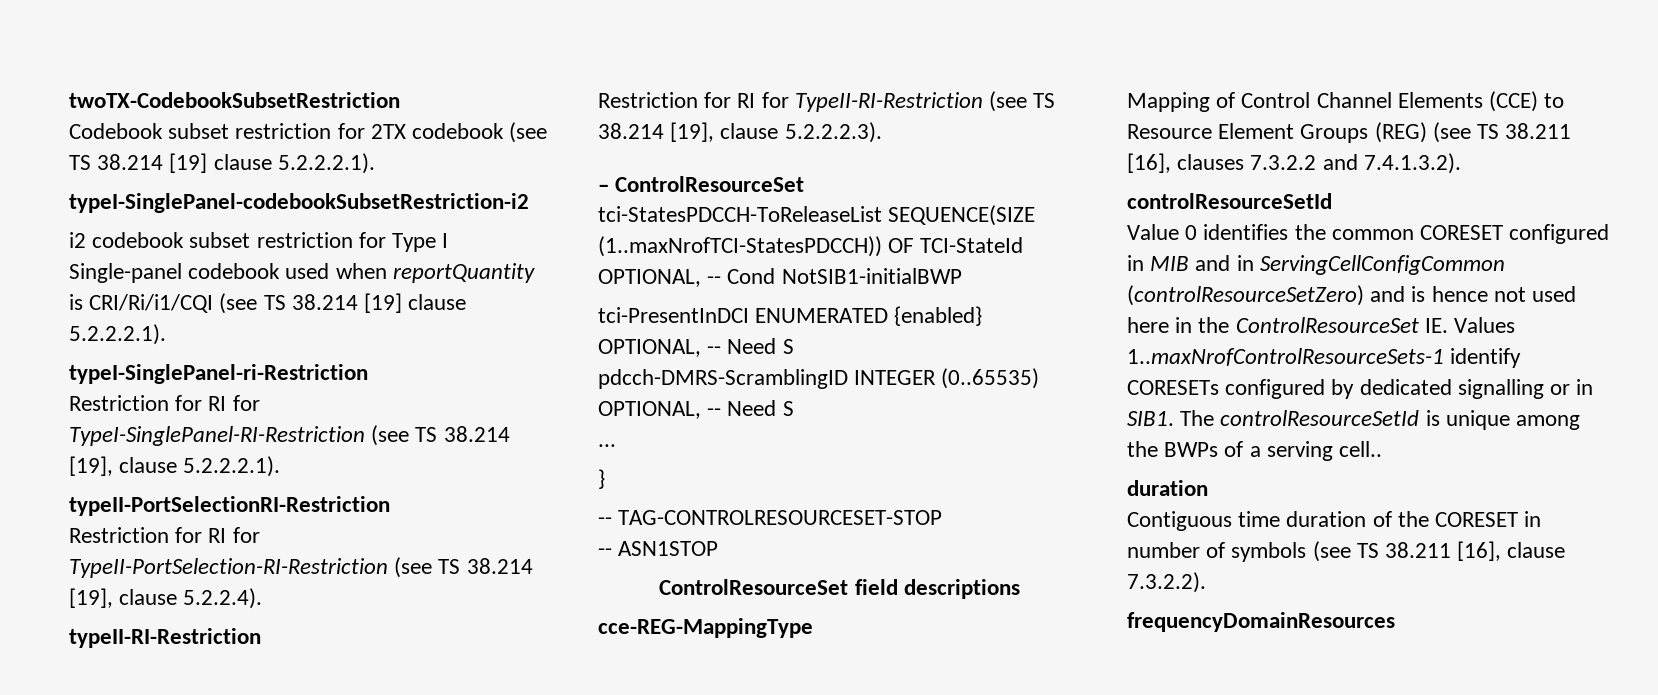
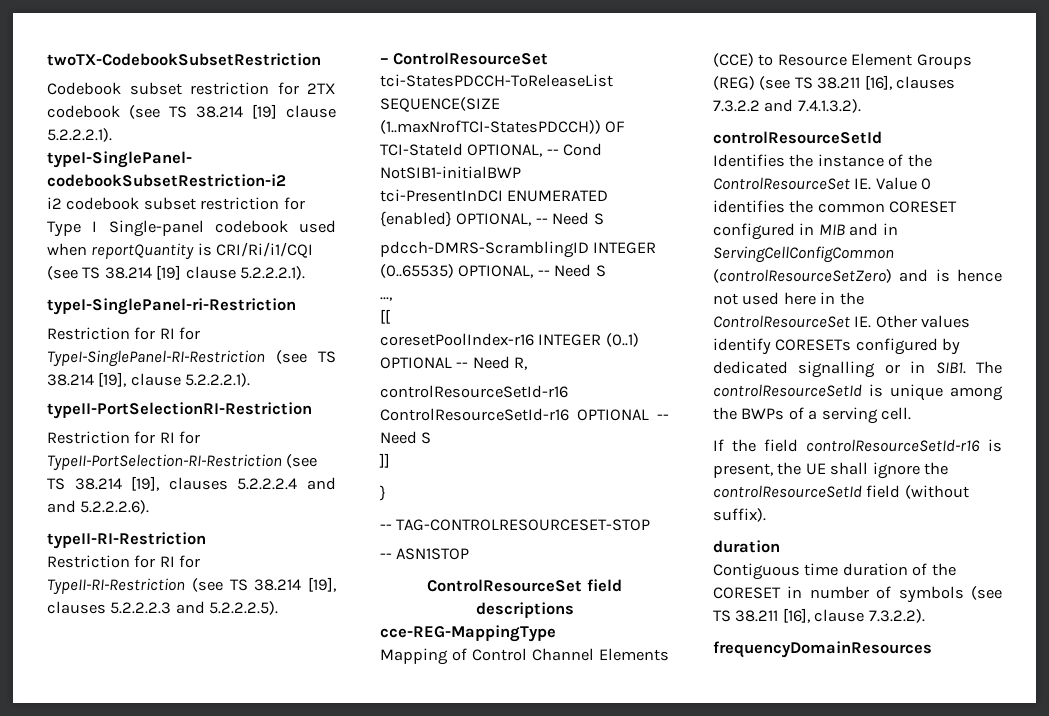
- Restriction for RI for TypeII-PortSelection-RI-Restriction (see TS 38.214 [19], clause 5.2.2.4).
+ Restriction for RI for TypeII-PortSelection-RI-Restriction (see TS 38.214 [19], clauses 5.2.2.2.4 and and 5.2.2.2.6).
- Restriction for RI for TypeII-RI-Restriction (see TS 38.214 [19], clause 5.2.2.2.3).
+ Restriction for RI for TypeII-RI-Restriction (see TS 38.214 [19], clauses 5.2.2.2.3 and 5.2.2.2.5).
- ...
+ ...,
+ [[
+ coresetPoolIndex-r16 INTEGER (0..1) OPTIONAL -- Need R,
+ controlResourceSetId-r16 ControlResourceSetId-r16 OPTIONAL -- Need S
+ ]]
- Value 0 identifies the common CORESET configured in MIB and in ServingCellConfigCommon (controlResourceSetZero) and is hence not used here in the ControlResourceSet IE. Values 1..maxNrofControlResourceSets-1 identify CORESETs configured by dedicated signalling or in SIB1.
+ Identifies the instance of the ControlResourceSet IE. Value 0 identifies the common CORESET configured in MIB and in ServingCellConfigCommon (controlResourceSetZero) and is hence not used here in the ControlResourceSet IE. Other values identify CORESETs configured by dedicated signalling or in SIB1.
- The controlResourceSetId is unique among the BWPs of a serving cell..
+ The controlResourceSetId is unique among the BWPs of a serving cell.
+ If the field controlResourceSetId-r16 is present, the UE shall ignore the controlResourceSetId field (without suffix).

